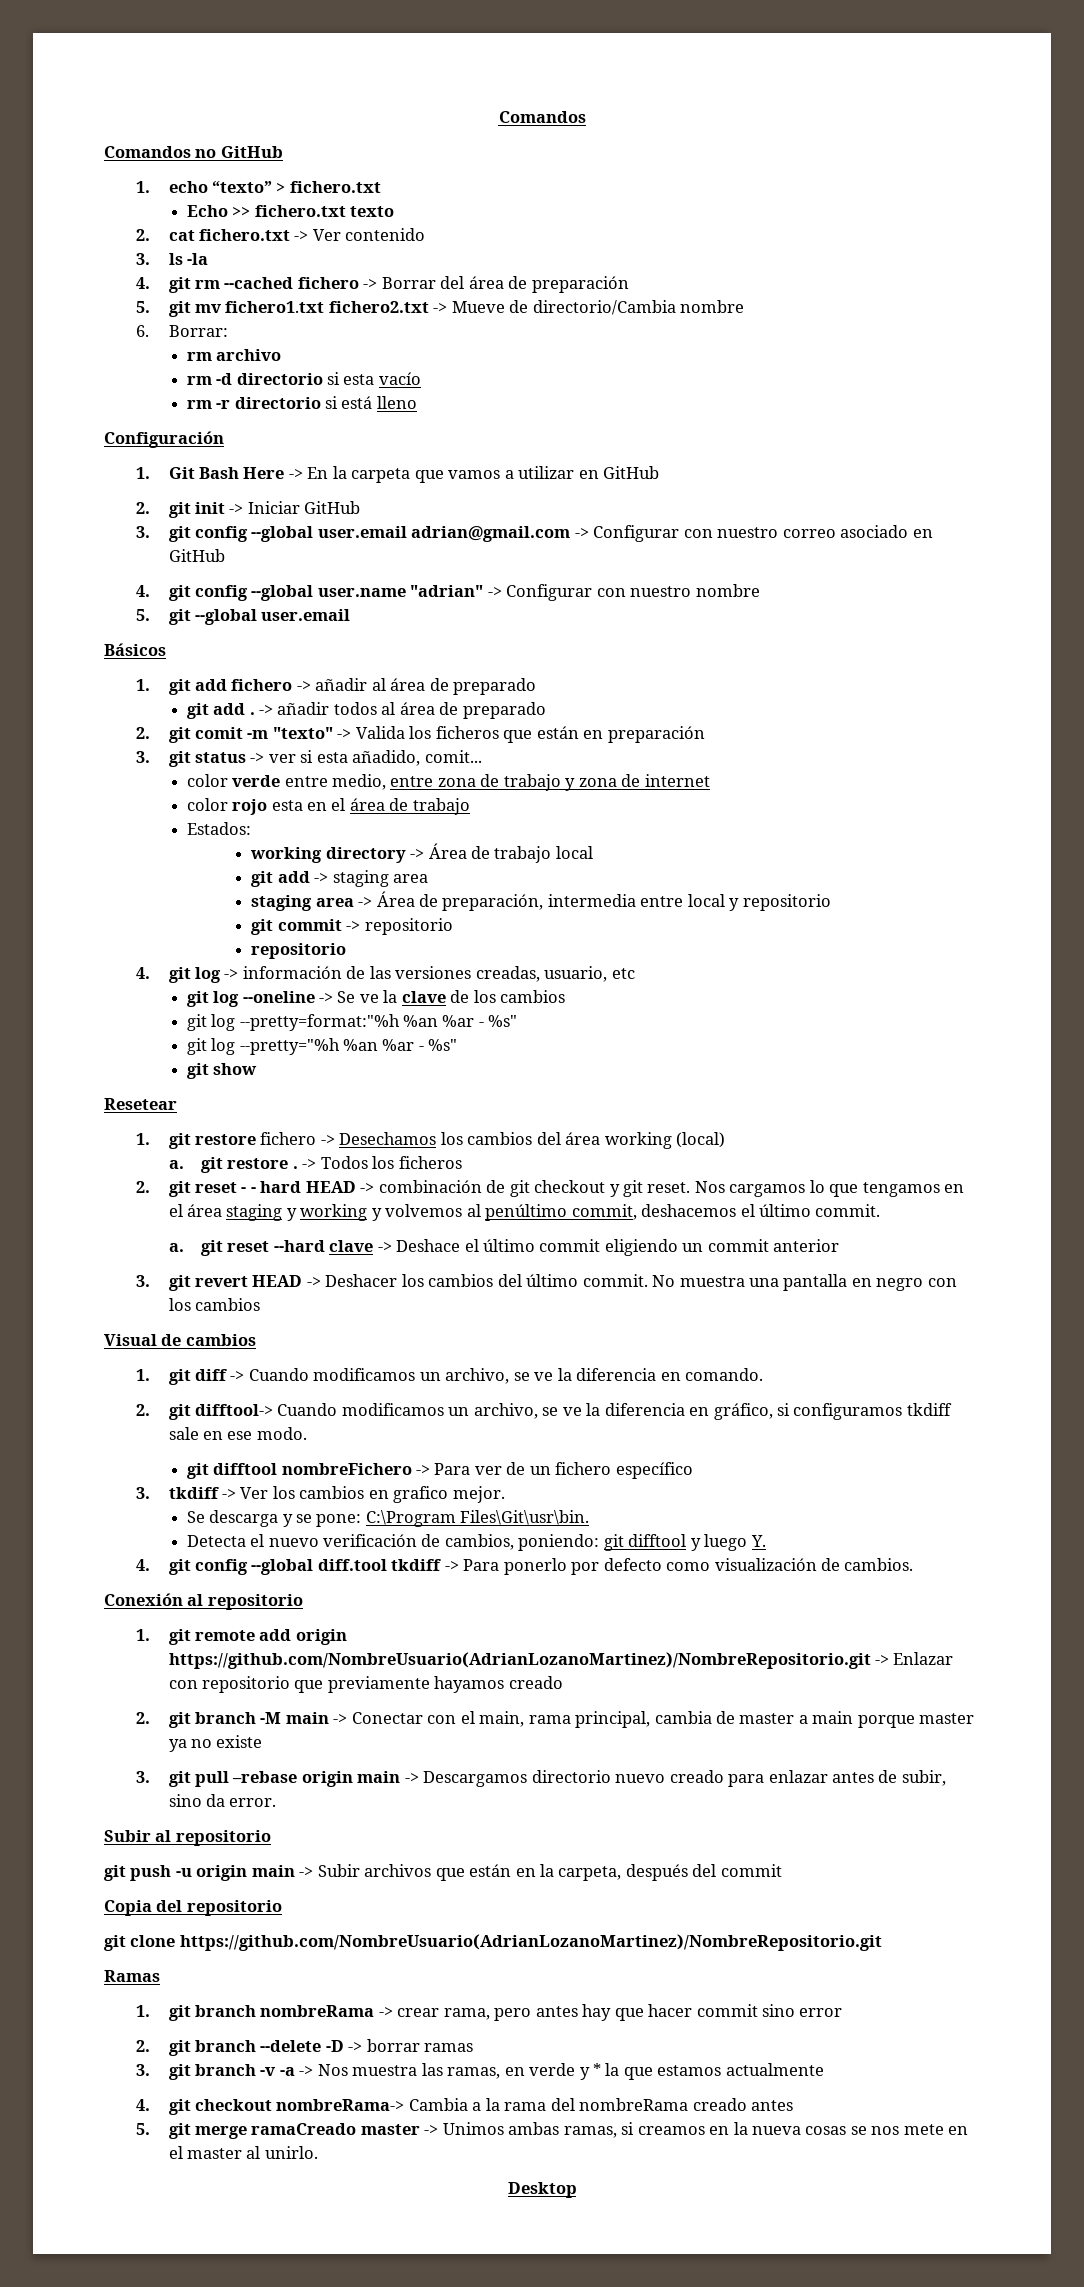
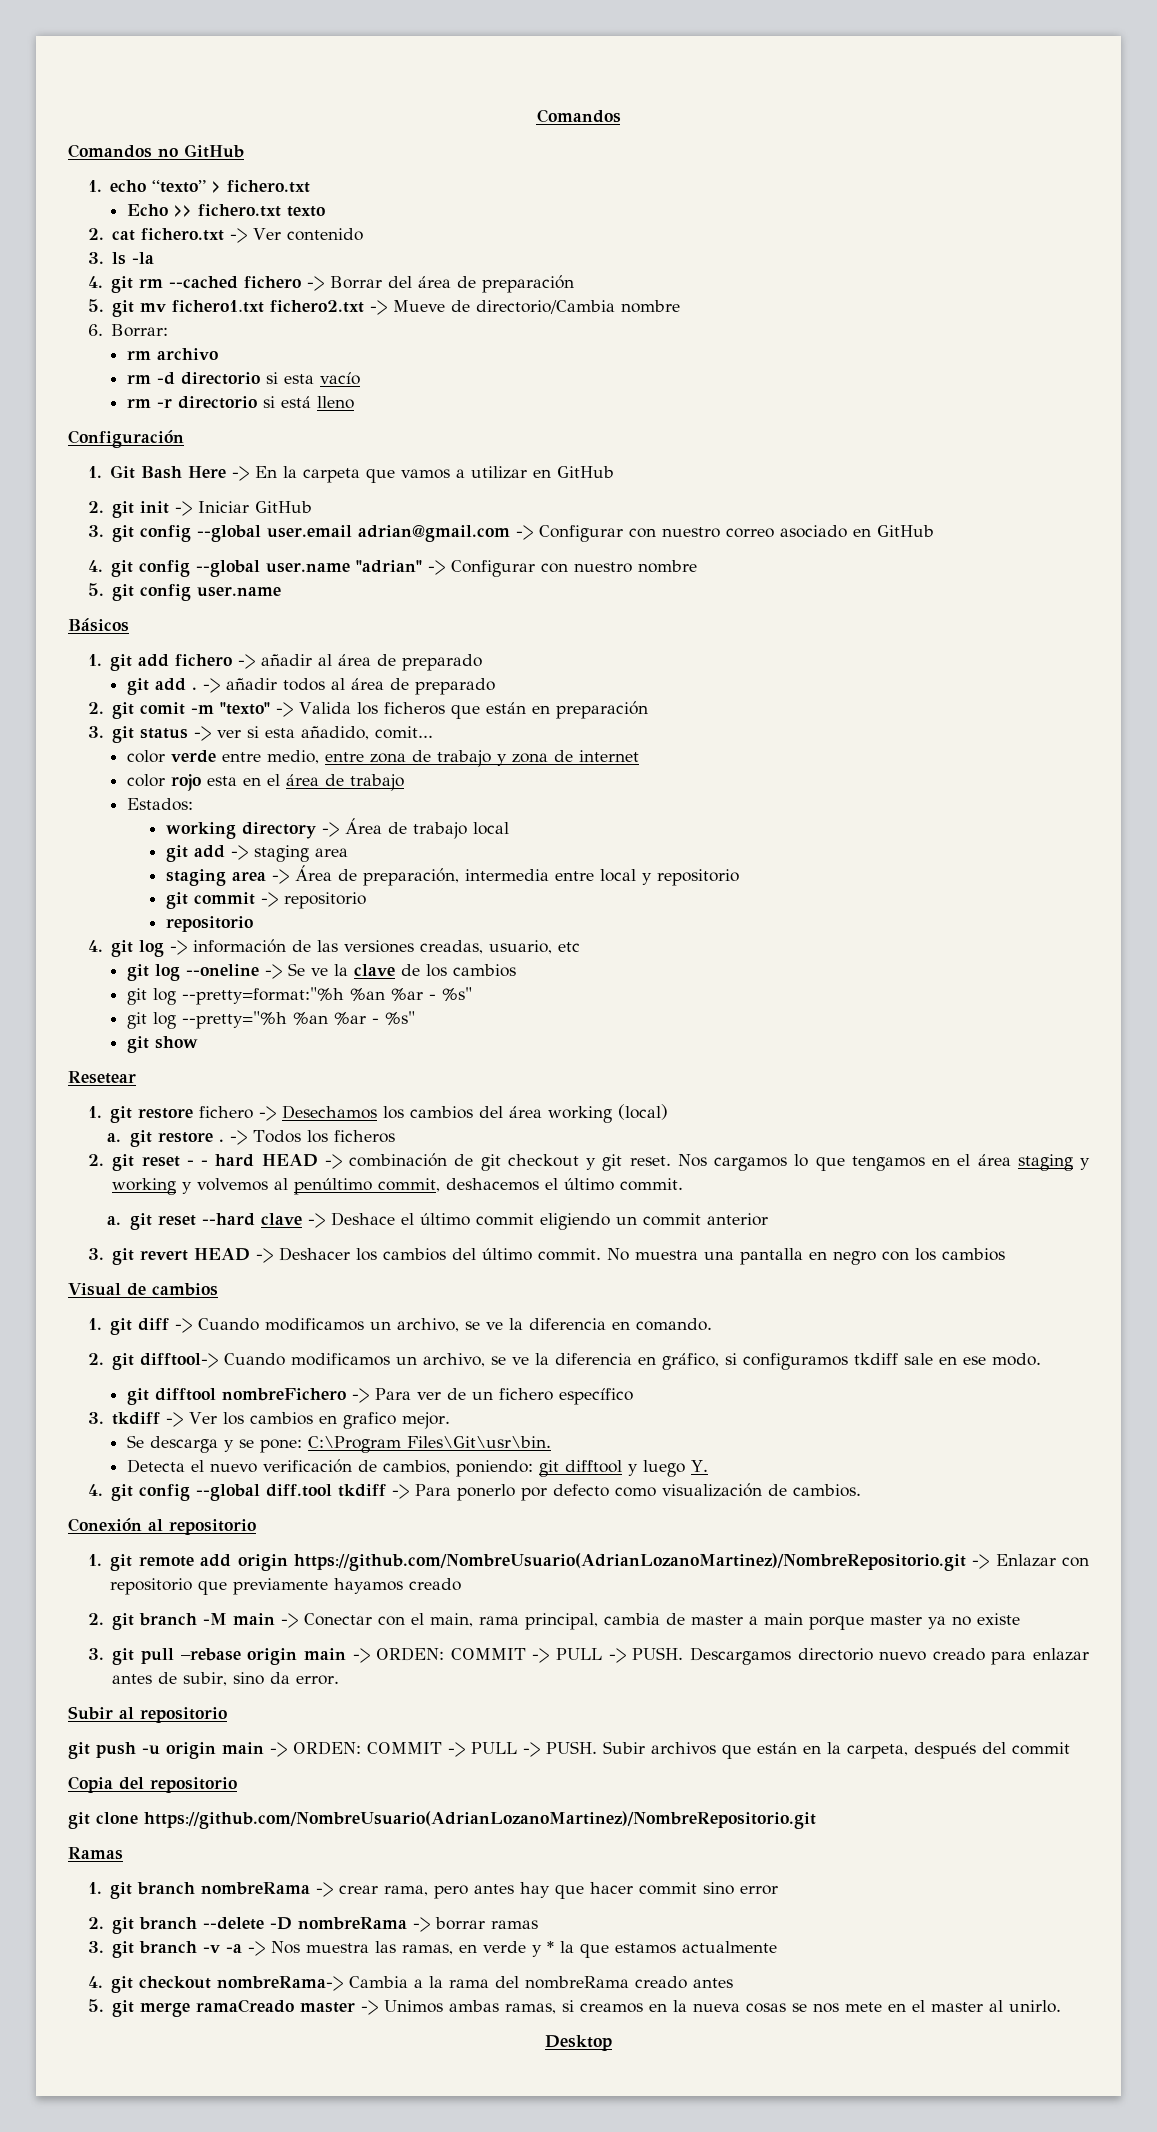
- 5. git --global user.email
+ 5. git config user.name
- 3. git pull –rebase origin main -> Descargamos directorio nuevo creado para enlazar antes de subir, sino da error.
+ 3. git pull –rebase origin main -> ORDEN: COMMIT -> PULL -> PUSH. Descargamos directorio nuevo creado para enlazar antes de subir, sino da error.
- git push -u origin main -> Subir archivos que están en la carpeta, después del commit
+ git push -u origin main -> ORDEN: COMMIT -> PULL -> PUSH. Subir archivos que están en la carpeta, después del commit
- 2. git branch --delete -D -> borrar ramas
+ 2. git branch --delete -D nombreRama -> borrar ramas

